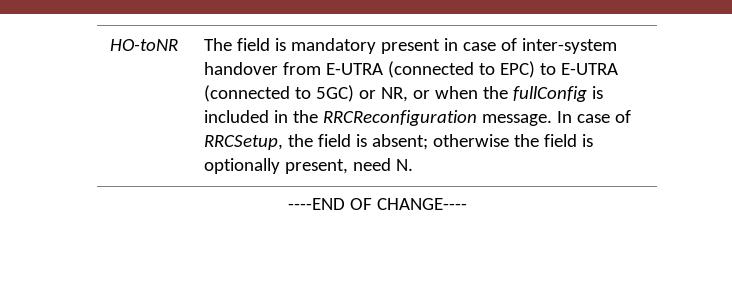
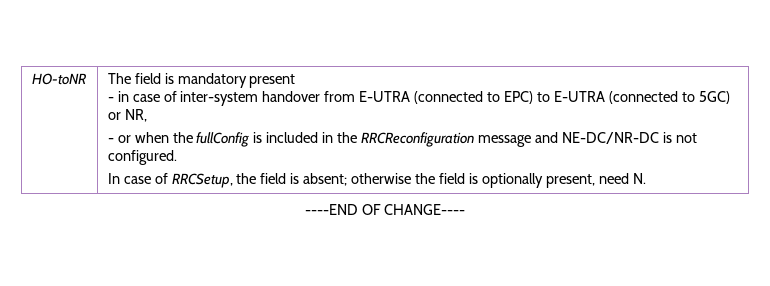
- The field is mandatory present in case of inter-system handover from E-UTRA (connected to EPC) to E-UTRA (connected to 5GC) or NR, or when the fullConfig is included in the RRCReconfiguration message. In case of RRCSetup, the field is absent; otherwise the field is optionally present, need N.
+ The field is mandatory present
+ - in case of inter-system handover from E-UTRA (connected to EPC) to E-UTRA (connected to 5GC) or NR,
+ - or when the fullConfig is included in the RRCReconfiguration message and NE-DC/NR-DC is not configured.
+ In case of RRCSetup, the field is absent; otherwise the field is optionally present, need N.

